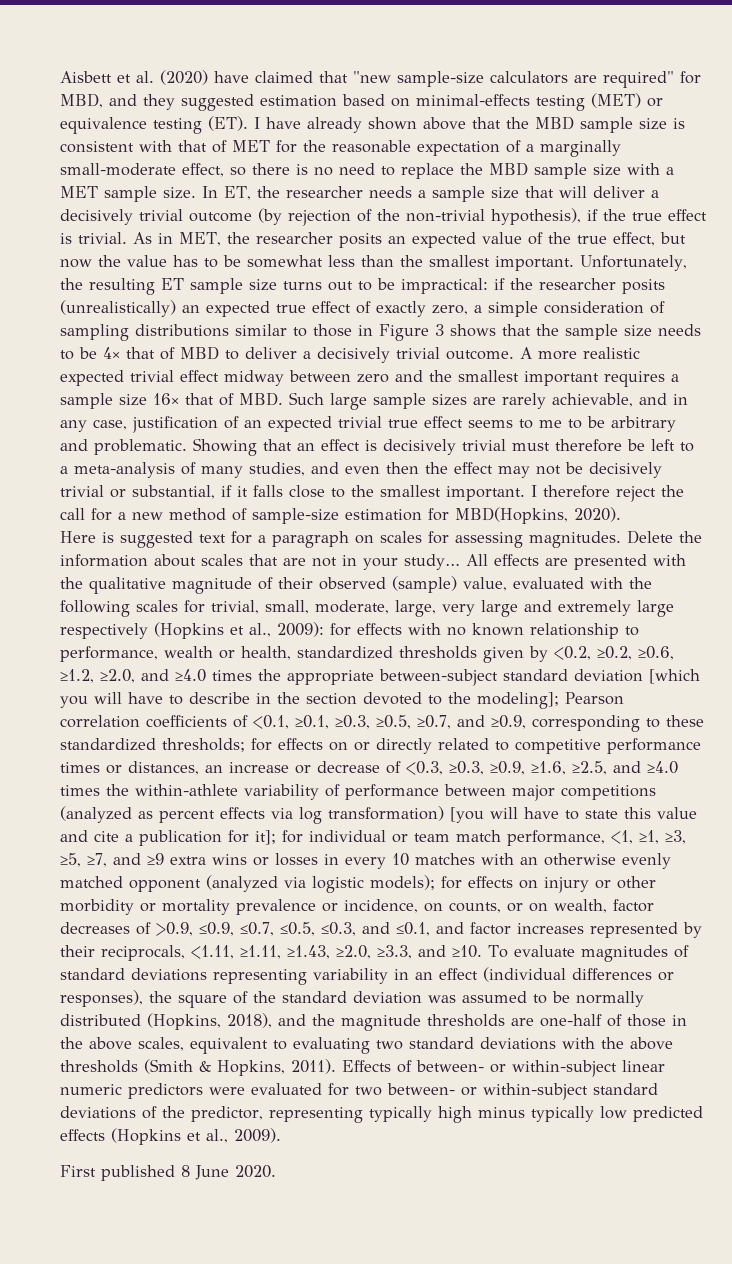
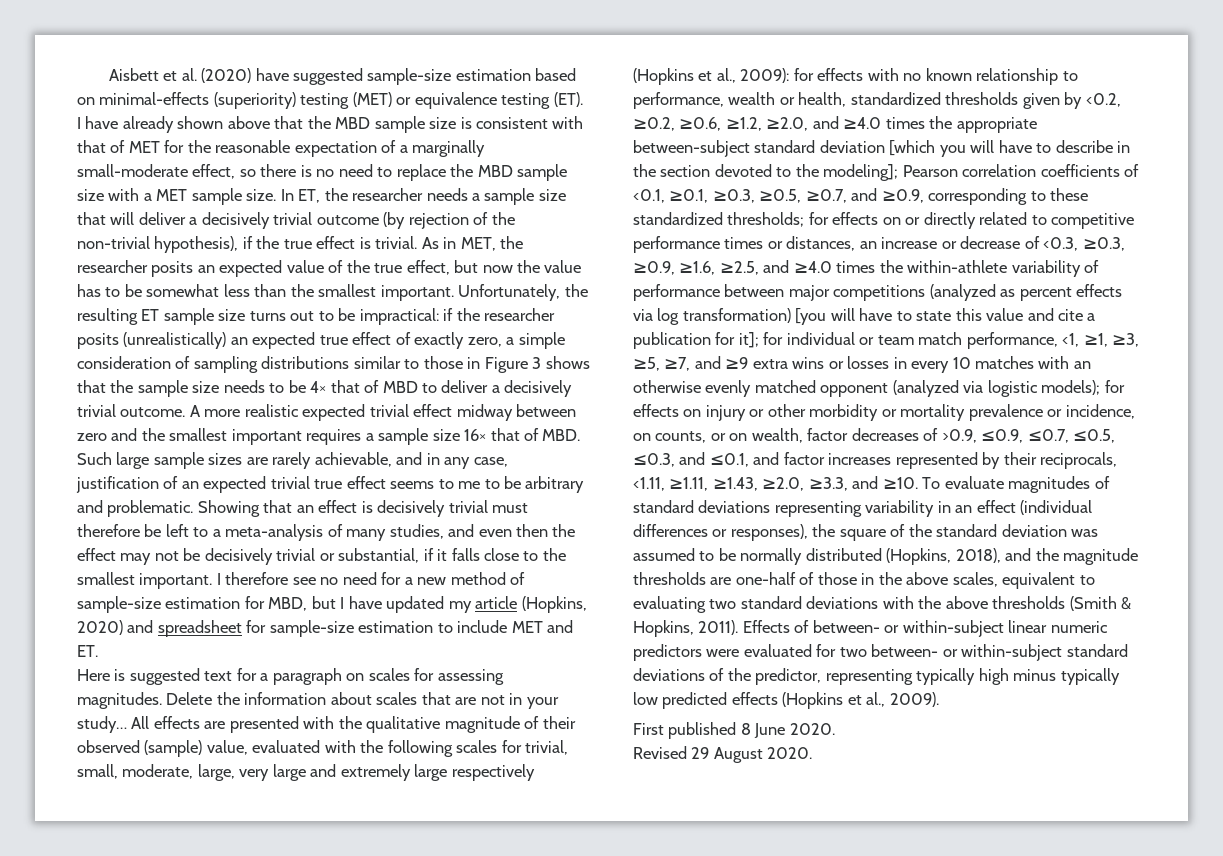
- Aisbett et al. (2020) have claimed that "new sample-size calculators are required" for MBD, and they suggested estimation based on minimal-effects testing (MET) or equivalence testing (ET). I have already shown above that the MBD sample size is consistent with that of MET for the reasonable expectation of a marginally small-moderate effect, so there is no need to replace the MBD sample size with a MET sample size.
+ Aisbett et al. (2020) have suggested sample-size estimation based on minimal-effects (superiority) testing (MET) or equivalence testing (ET). I have already shown above that the MBD sample size is consistent with that of MET for the reasonable expectation of a marginally small-moderate effect, so there is no need to replace the MBD sample size with a MET sample size.
- I therefore reject the call for a new method of sample-size estimation for MBD(Hopkins, 2020).
+ I therefore see no need for a new method of sample-size estimation for MBD, but I have updated my article (Hopkins, 2020) and spreadsheet for sample-size estimation to include MET and ET.
+ Revised 29 August 2020.

